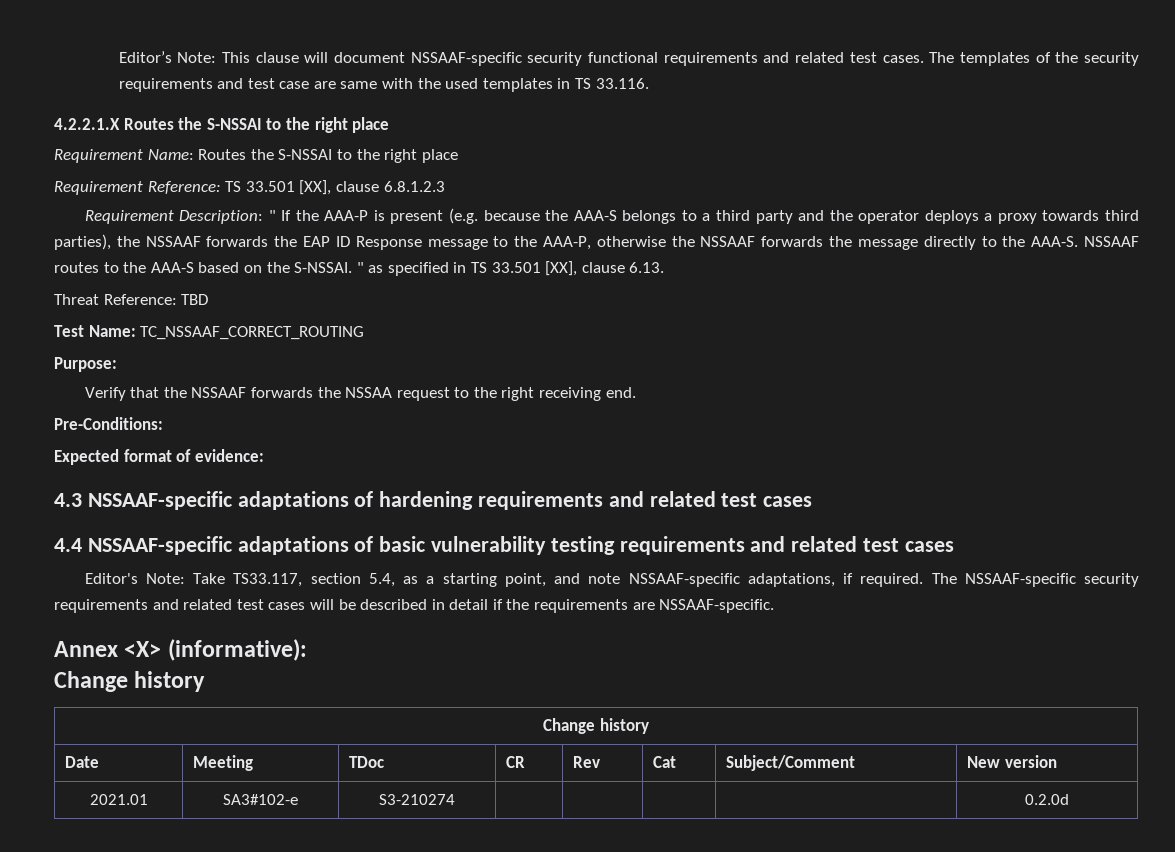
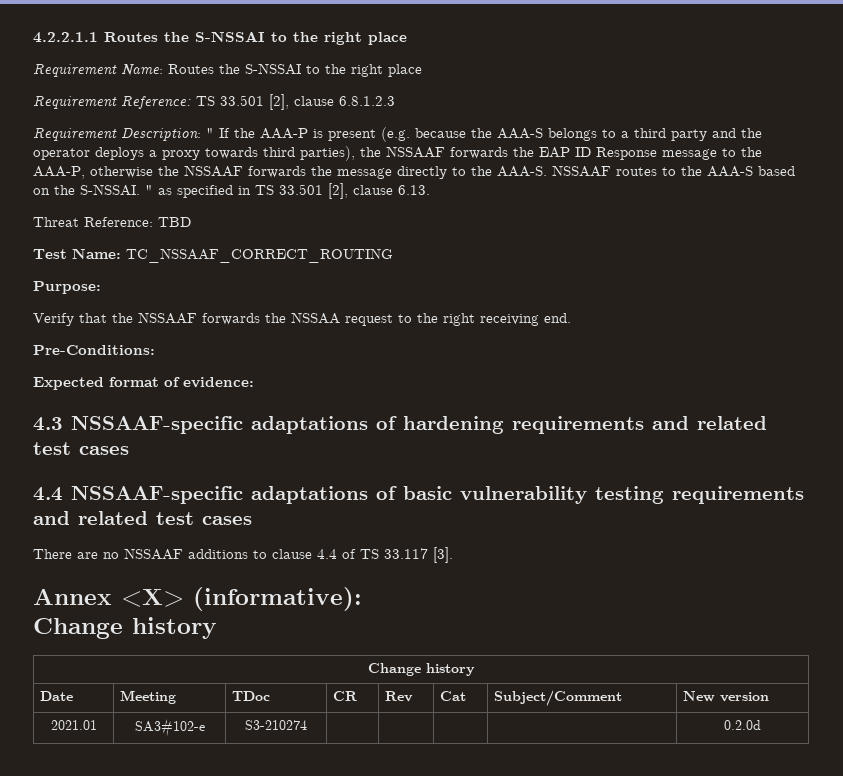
- Editor’s Note: This clause will document NSSAAF-specific security functional requirements and related test cases. The templates of the security requirements and test case are same with the used templates in TS 33.116.
- 4.2.2.1.X Routes the S-NSSAI to the right place
+ 4.2.2.1.1 Routes the S-NSSAI to the right place
- Requirement Reference: TS 33.501 [XX], clause 6.8.1.2.3
+ Requirement Reference: TS 33.501 [2], clause 6.8.1.2.3
- " as specified in TS 33.501 [XX], clause 6.13.
+ " as specified in TS 33.501 [2], clause 6.13.
- Editor's Note: Take TS33.117, section 5.4, as a starting point, and note NSSAAF-specific adaptations, if required. The NSSAAF-specific security requirements and related test cases will be described in detail if the requirements are NSSAAF-specific.
+ There are no NSSAAF additions to clause 4.4 of TS 33.117 [3].

